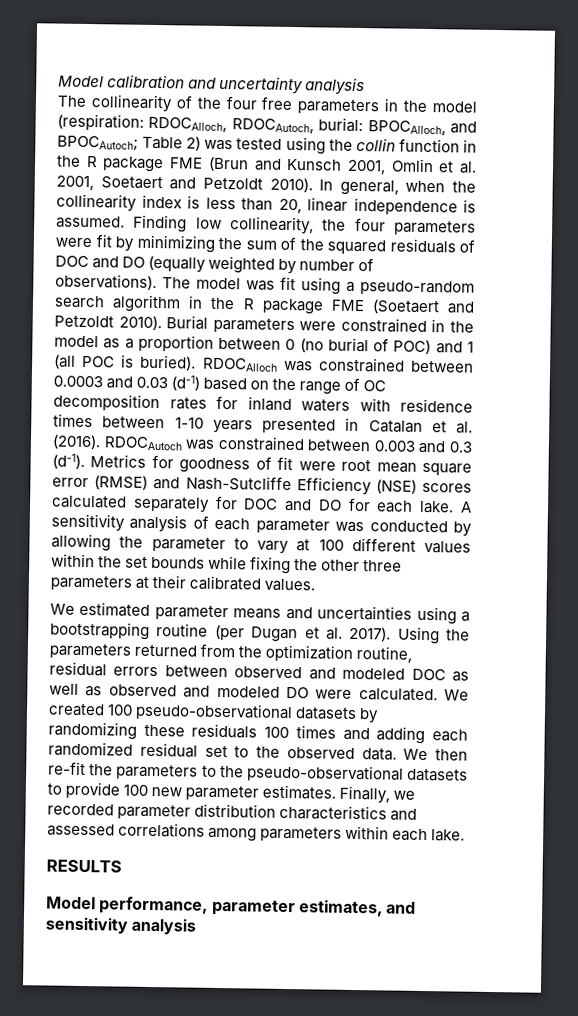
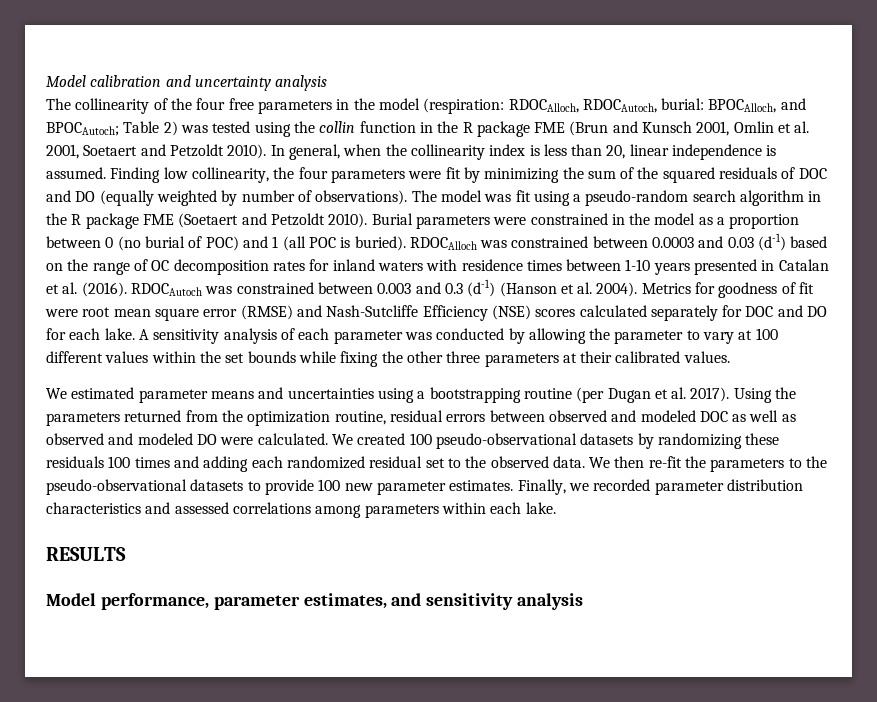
- RDOCAutoch was constrained between 0.003 and 0.3 (d-1).
+ RDOCAutoch was constrained between 0.003 and 0.3 (d-1) (Hanson et al. 2004).

